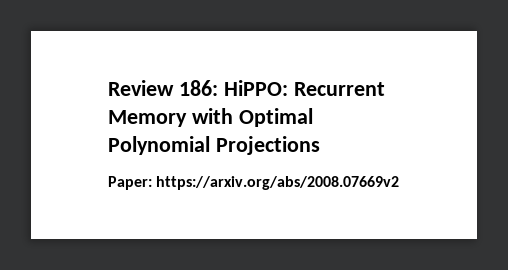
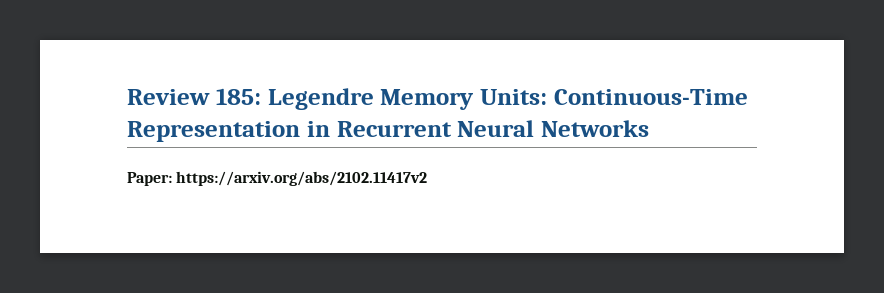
- Review 186: HiPPO: Recurrent Memory with Optimal Polynomial Projections
+ Review 185: Legendre Memory Units: Continuous-Time Representation in Recurrent Neural Networks
- Paper: https://arxiv.org/abs/2008.07669v2
+ Paper: https://arxiv.org/abs/2102.11417v2

